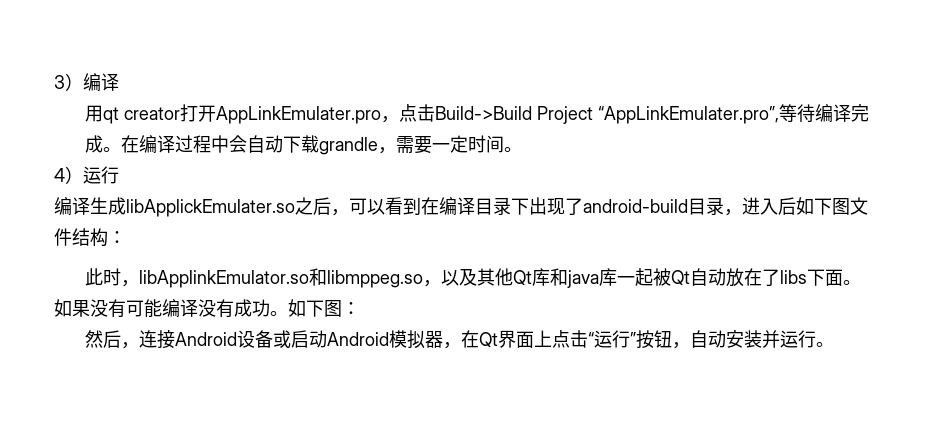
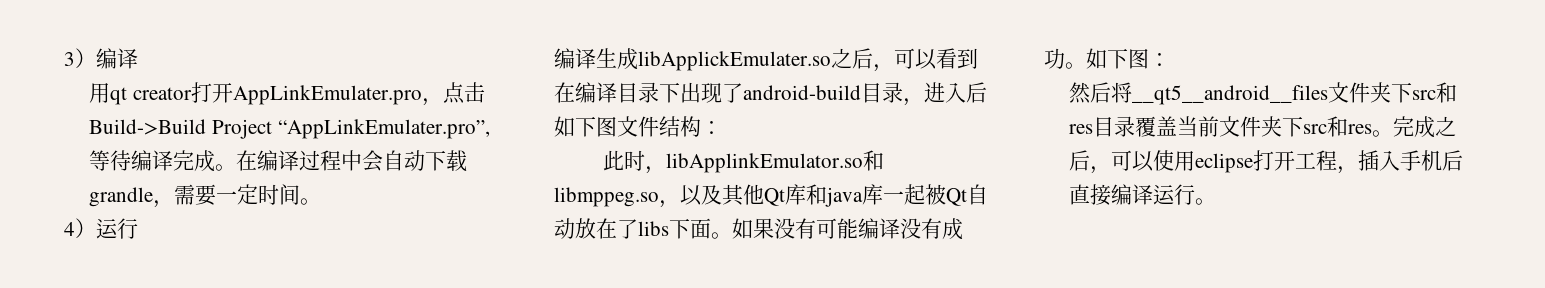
- 然后，连接Android设备或启动Android模拟器，在Qt界面上点击“运行”按钮，自动安装并运行。
+ 然后将__qt5__android__files文件夹下src和res目录覆盖当前文件夹下src和res。完成之后，可以使用eclipse打开工程，插入手机后直接编译运行。

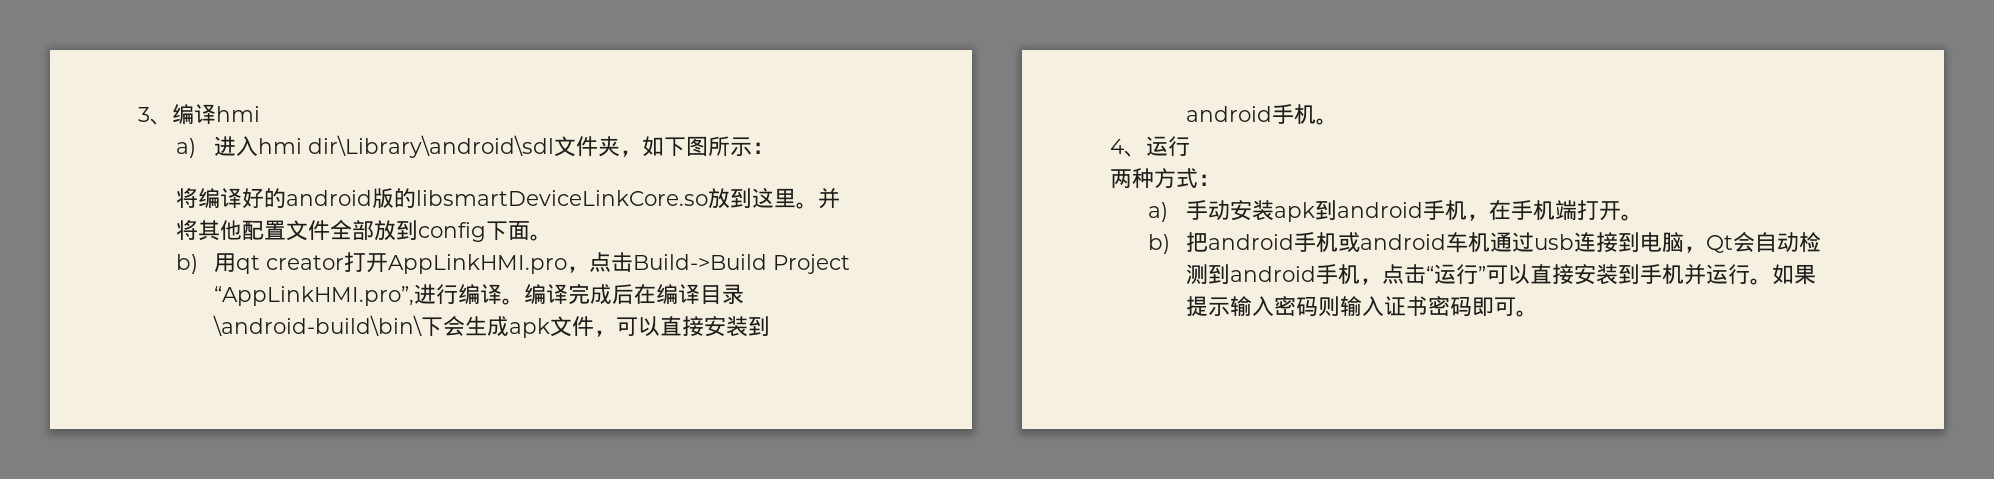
- 3）编译
- 用qt creator打开AppLinkEmulater.pro，点击Build->Build Project “AppLinkEmulater.pro”,等待编译完成。在编译过程中会自动下载grandle，需要一定时间。
+ 3、编译hmi
+ a)进入hmi dir\Library\android\sdl文件夹，如下图所示：
+ 将编译好的android版的libsmartDeviceLinkCore.so放到这里。并将其他配置文件全部放到config下面。
+ b)用qt creator打开AppLinkHMI.pro，点击Build->Build Project “AppLinkHMI.pro”,进行编译。编译完成后在编译目录\android-build\bin\下会生成apk文件，可以直接安装到android手机。
- 4）运行
+ 4、运行
- 编译生成libApplickEmulater.so之后，可以看到在编译目录下出现了android-build目录，进入后如下图文件结构：
- 此时，libApplinkEmulator.so和libmppeg.so，以及其他Qt库和java库一起被Qt自动放在了libs下面。如果没有可能编译没有成功。如下图：
- 然后将__qt5__android__files文件夹下src和res目录覆盖当前文件夹下src和res。完成之后，可以使用eclipse打开工程，插入手机后直接编译运行。
+ 两种方式：
+ a)手动安装apk到android手机，在手机端打开。
+ b)把android手机或android车机通过usb连接到电脑，Qt会自动检测到android手机，点击“运行”可以直接安装到手机并运行。如果提示输入密码则输入证书密码即可。

